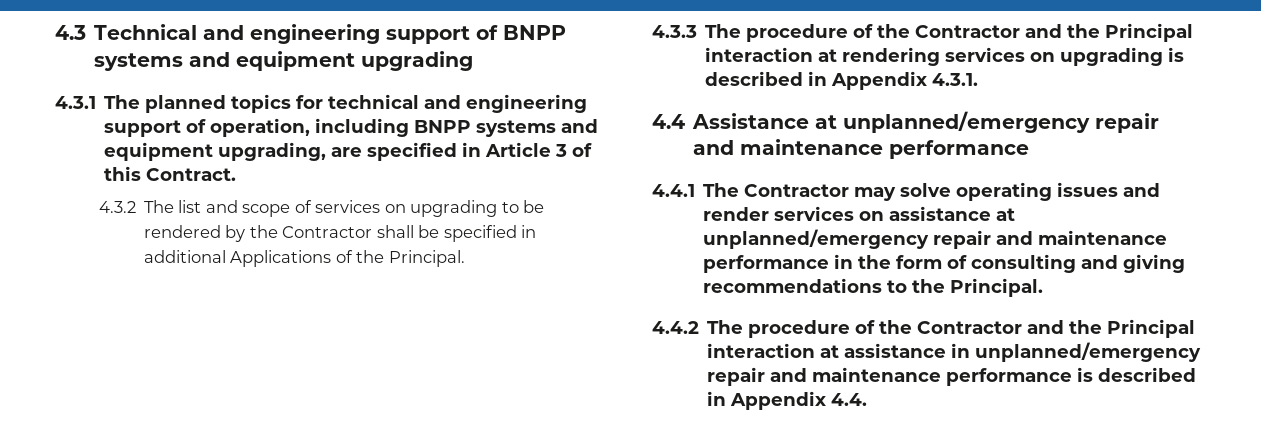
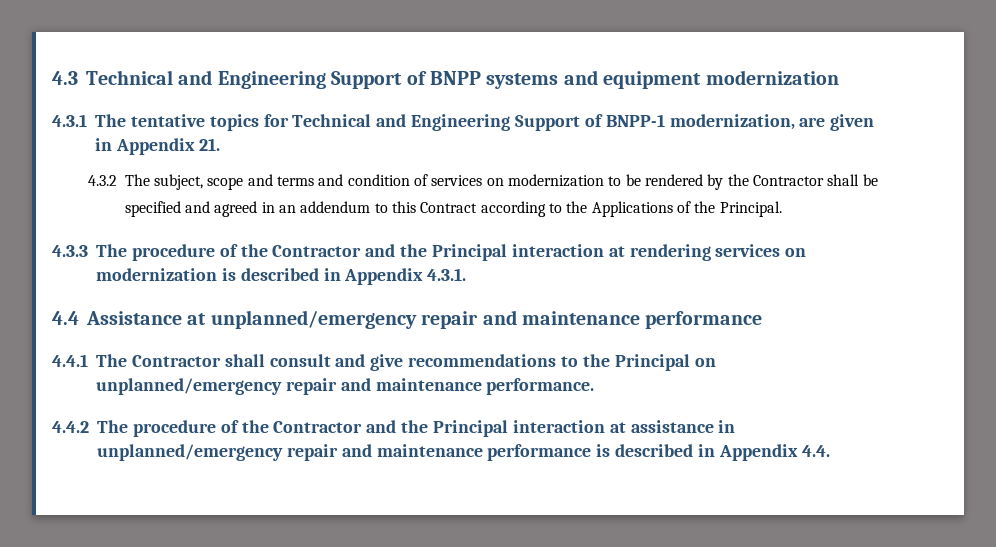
- 4.3 Technical and engineering support of BNPP systems and equipment upgrading
+ 4.3 Technical and Engineering Support of BNPP systems and equipment modernization
- 4.3.1 The planned topics for technical and engineering support of operation, including BNPP systems and equipment upgrading, are specified in Article 3 of this Contract.
- 4.3.2 The list and scope of services on upgrading to be rendered by the Contractor shall be specified in additional Applications of the Principal.
+ 4.3.1 The tentative topics for Technical and Engineering Support of BNPP-1 modernization, are given in Appendix 21.
+ 4.3.2 The subject, scope and terms and condition of services on modernization to be rendered by the Contractor shall be specified and agreed in an addendum to this Contract according to the Applications of the Principal.
- 4.3.3 The procedure of the Contractor and the Principal interaction at rendering services on upgrading is described in Appendix 4.3.1.
+ 4.3.3 The procedure of the Contractor and the Principal interaction at rendering services on modernization is described in Appendix 4.3.1.
- 4.4.1 The Contractor may solve operating issues and render services on assistance at unplanned/emergency repair and maintenance performance in the form of consulting and giving recommendations to the Principal.
+ 4.4.1 The Contractor shall consult and give recommendations to the Principal on unplanned/emergency repair and maintenance performance.

